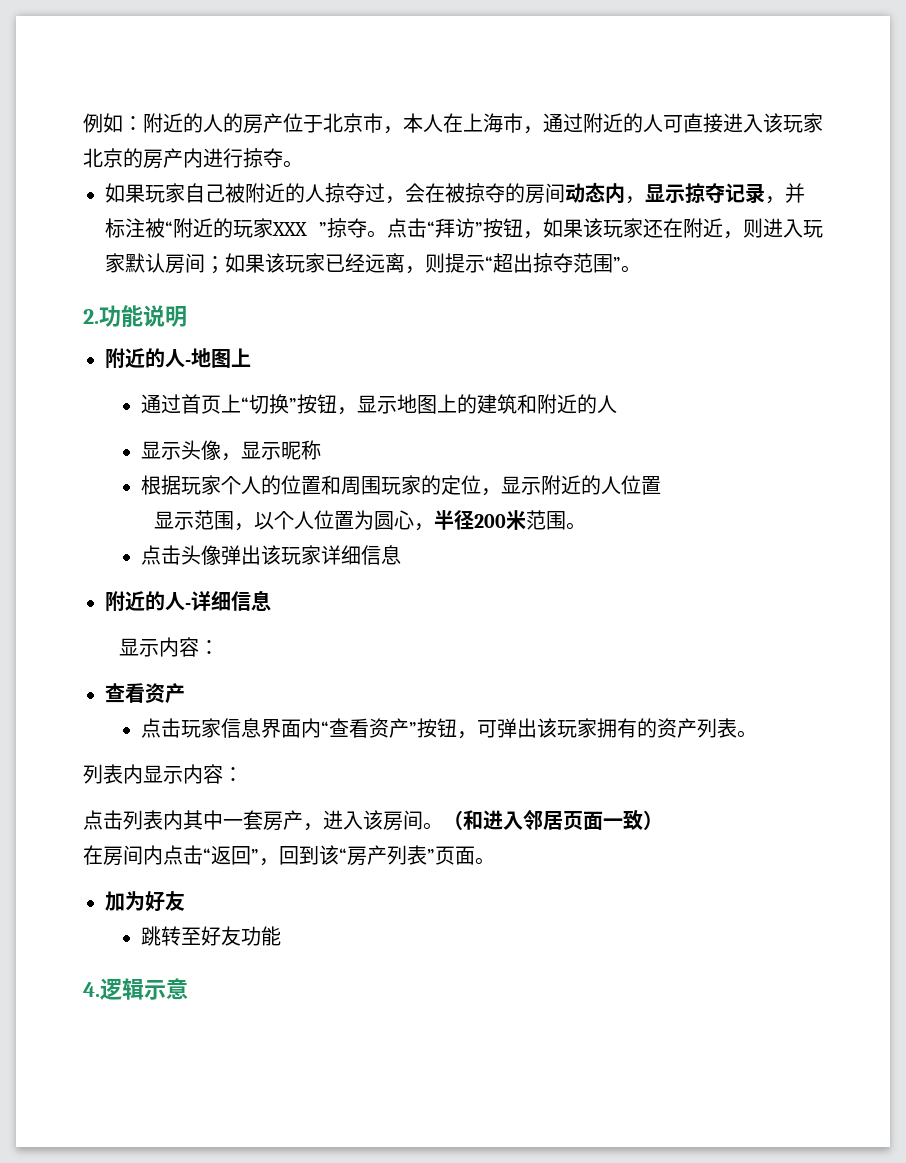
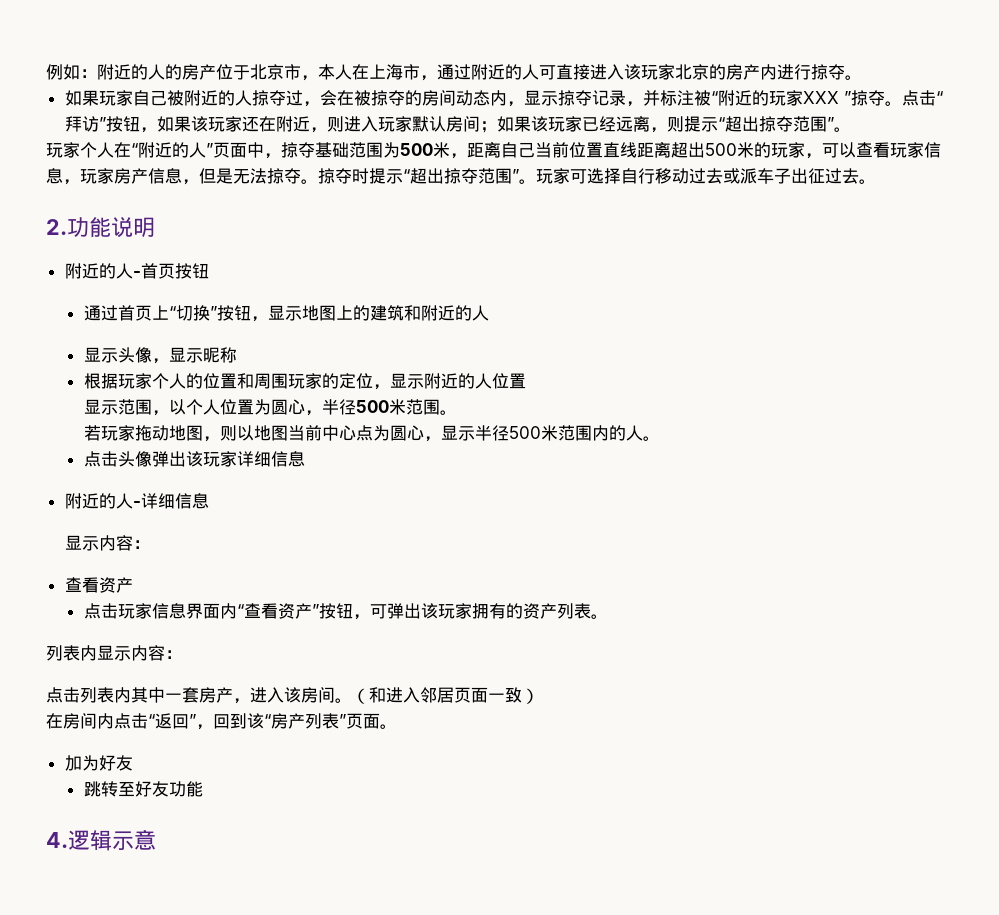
+ 玩家个人在“附近的人”页面中，掠夺基础范围为500米，距离自己当前位置直线距离超出500米的玩家，可以查看玩家信息，玩家房产信息，但是无法掠夺。掠夺时提示“超出掠夺范围”。玩家可选择自行移动过去或派车子出征过去。
- 附近的人-地图上
+ 附近的人-首页按钮
- 显示范围，以个人位置为圆心，半径200米范围。
+ 显示范围，以个人位置为圆心，半径500米范围。
+ 若玩家拖动地图，则以地图当前中心点为圆心，显示半径500米范围内的人。

